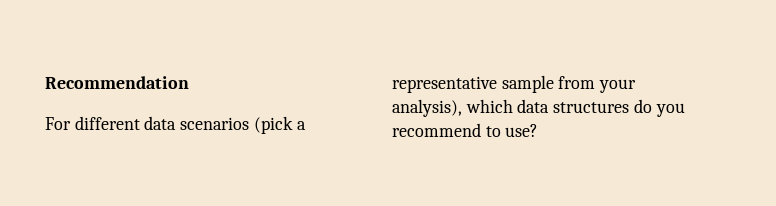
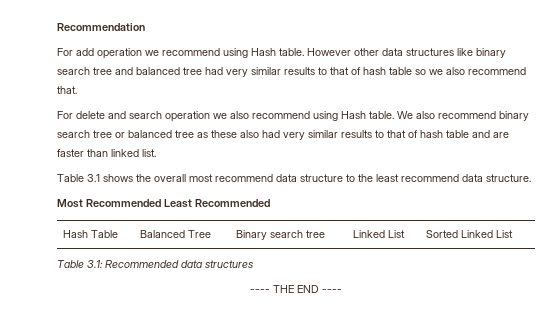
- For different data scenarios (pick a representative sample from your analysis), which data structures do you recommend to use?
+ For add operation we recommend using Hash table. However other data structures like binary search tree and balanced tree had very similar results to that of hash table so we also recommend that.
+ For delete and search operation we also recommend using Hash table. We also recommend binary search tree or balanced tree as these also had very similar results to that of hash table and are faster than linked list.
+ Table 3.1 shows the overall most recommend data structure to the least recommend data structure.
+ Most Recommended Least Recommended
+ Hash Table | Balanced Tree | Binary search tree | Linked List | Sorted Linked List
+ Table 3.1: Recommended data structures
+ ---- THE END ----

